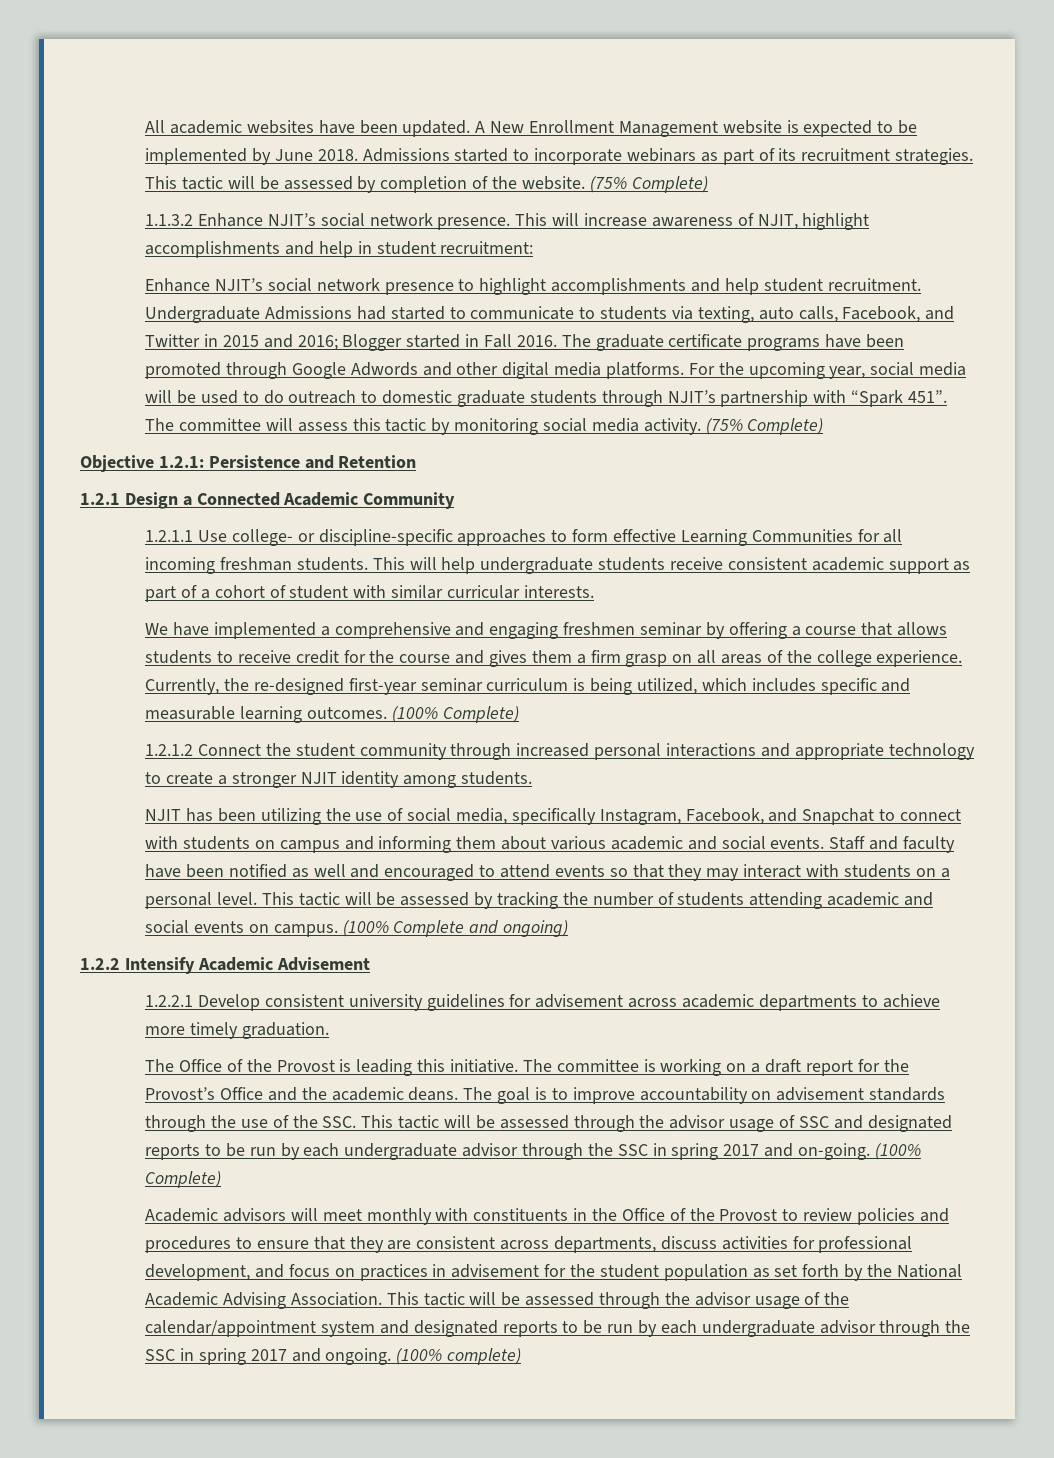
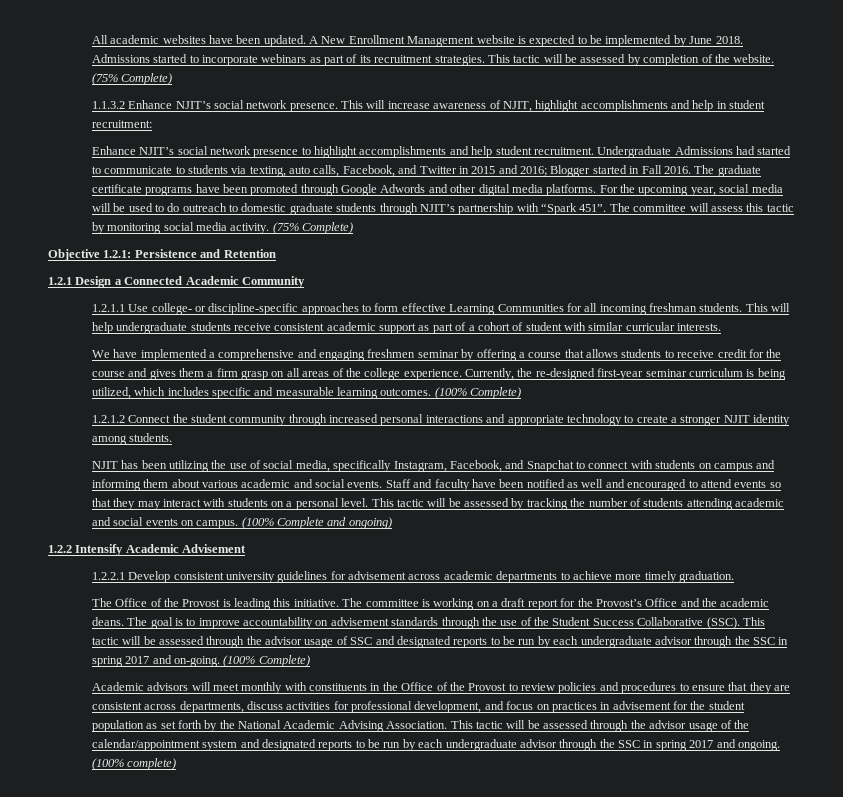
- The goal is to improve accountability on advisement standards through the use of the SSC. This tactic will be assessed through the advisor usage of SSC and designated reports to be run by each undergraduate advisor through the SSC in spring 2017 and on-going.
+ The goal is to improve accountability on advisement standards through the use of the Student Success Collaborative (SSC). This tactic will be assessed through the advisor usage of SSC and designated reports to be run by each undergraduate advisor through the SSC in spring 2017 and on-going.

